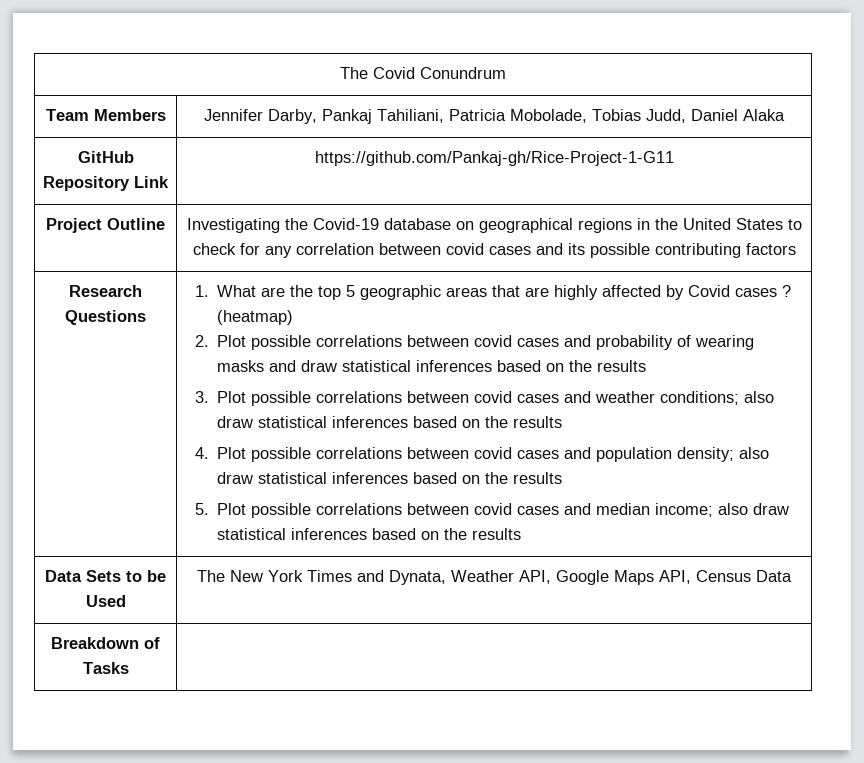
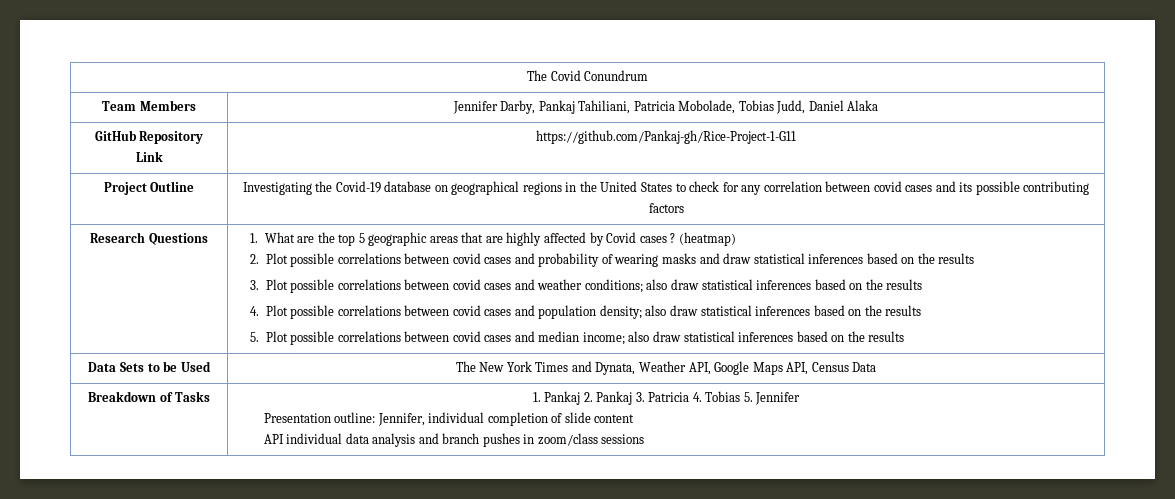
- Breakdown of Tasks |
+ Breakdown of Tasks | 1. Pankaj 2. Pankaj 3. Patricia 4. Tobias 5. Jennifer
+ Presentation outline: Jennifer, individual completion of slide content
+ API individual data analysis and branch pushes in zoom/class sessions

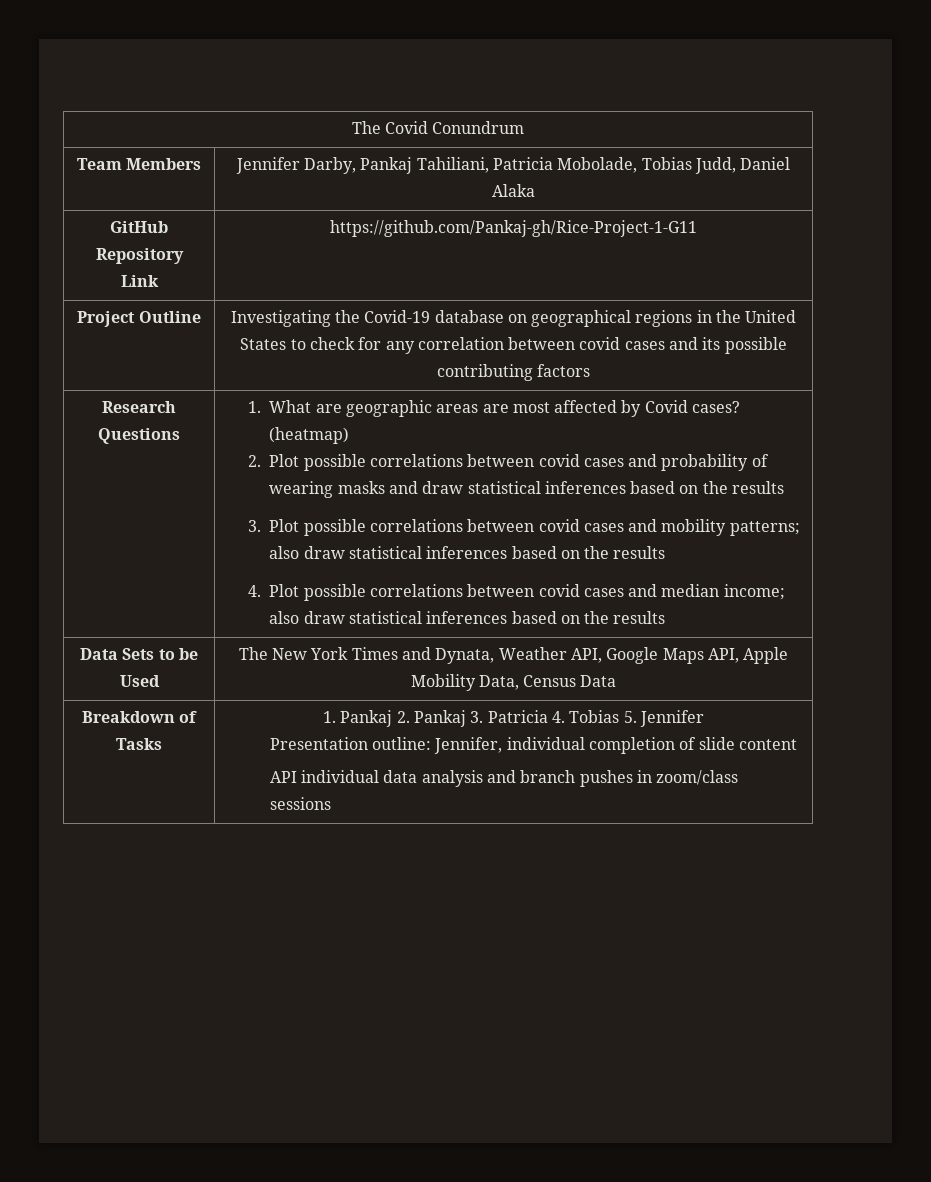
- 1. What are the top 5 geographic areas that are highly affected by Covid cases ?
+ 1. What are geographic areas are most affected by Covid cases?
- 3. Plot possible correlations between covid cases and weather conditions; also draw statistical inferences based on the results
- 4. Plot possible correlations between covid cases and population density; also draw statistical inferences based on the results
- 5. Plot possible correlations between covid cases and median income; also draw statistical inferences based on the results
+ 3. Plot possible correlations between covid cases and mobility patterns; also draw statistical inferences based on the results
+ 4. Plot possible correlations between covid cases and median income; also draw statistical inferences based on the results
- Data Sets to be Used | The New York Times and Dynata, Weather API, Google Maps API, Census Data
+ Data Sets to be Used | The New York Times and Dynata, Weather API, Google Maps API, Apple Mobility Data, Census Data

